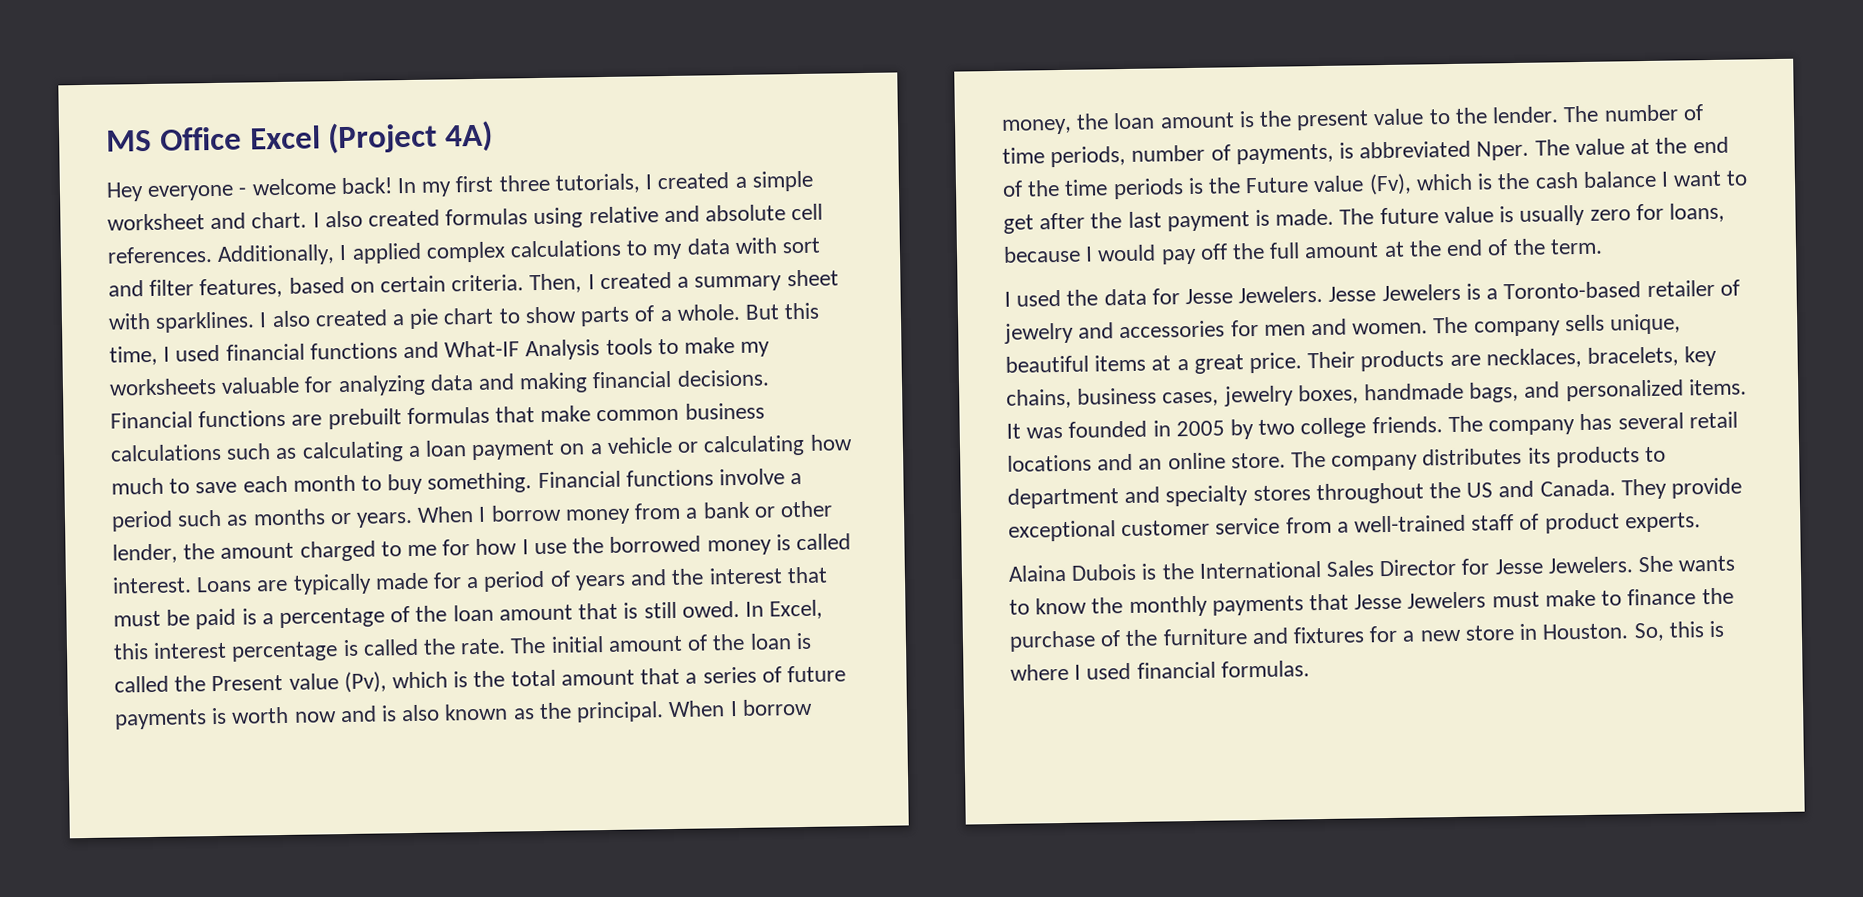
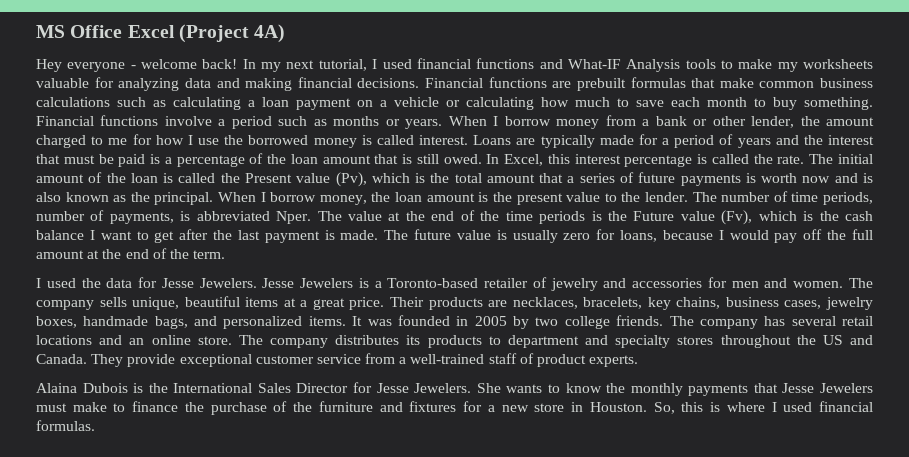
- In my first three tutorials, I created a simple worksheet and chart. I also created formulas using relative and absolute cell references. Additionally, I applied complex calculations to my data with sort and filter features, based on certain criteria. Then, I created a summary sheet with sparklines. I also created a pie chart to show parts of a whole. But this time, I used financial functions and What-IF Analysis tools to make my worksheets valuable for analyzing data and making financial decisions.
+ In my next tutorial, I used financial functions and What-IF Analysis tools to make my worksheets valuable for analyzing data and making financial decisions.

